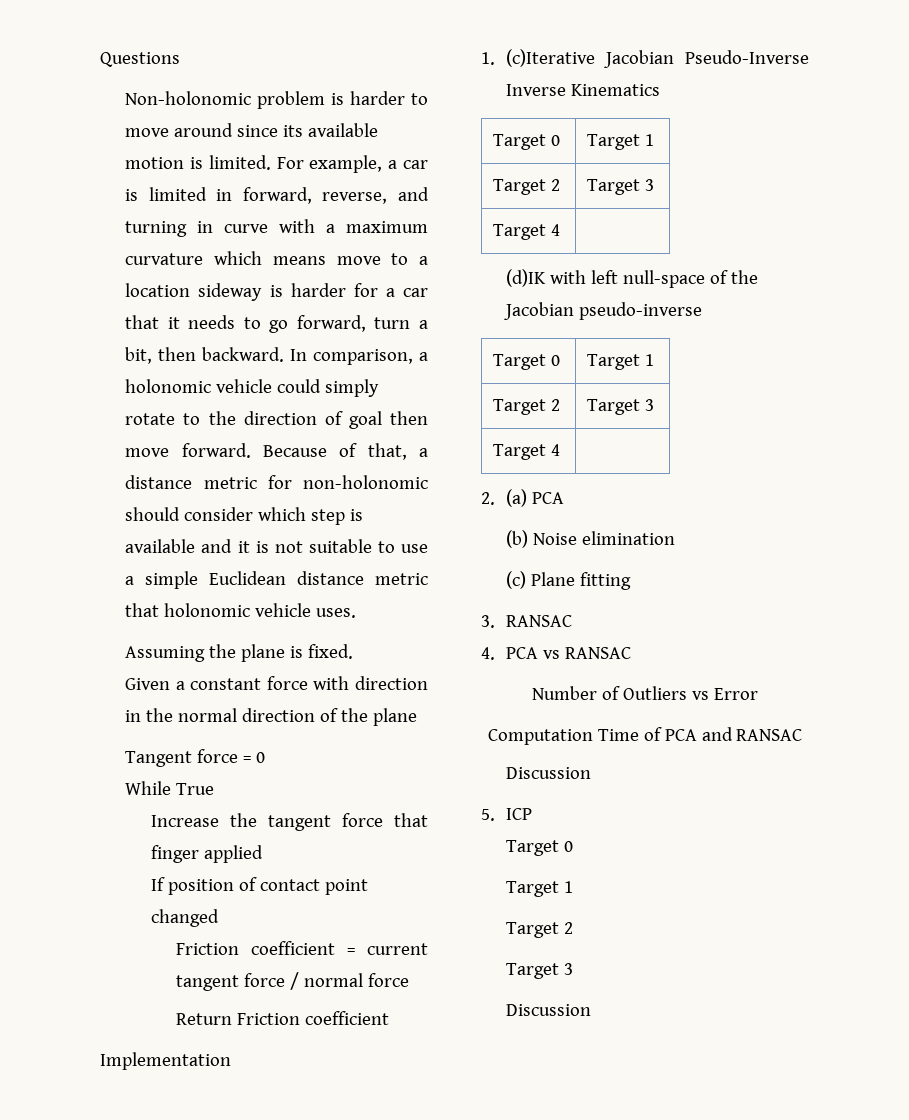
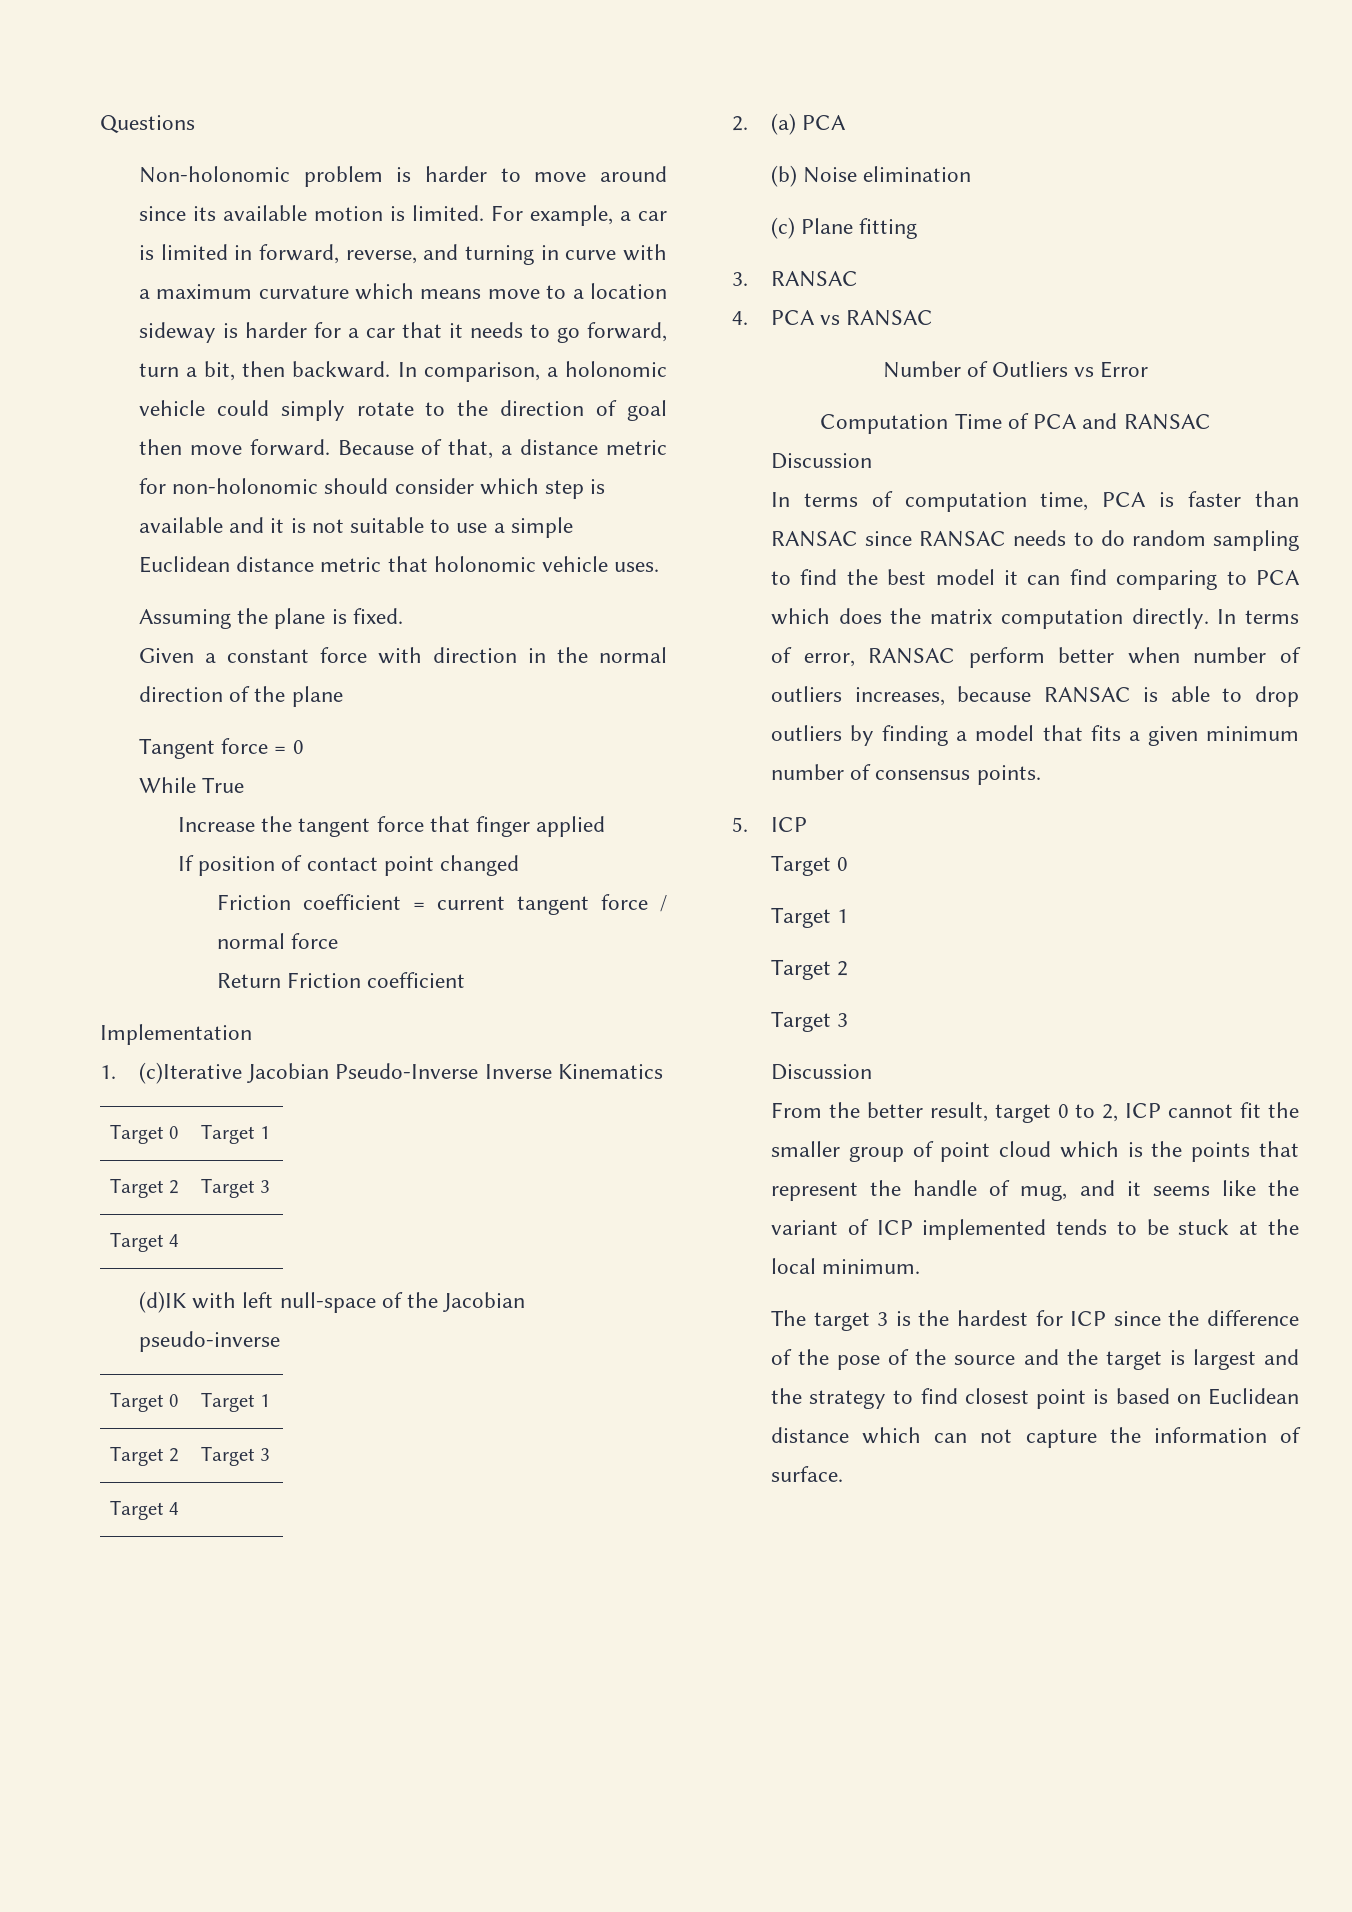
+ In terms of computation time, PCA is faster than RANSAC since RANSAC needs to do random sampling to find the best model it can find comparing to PCA which does the matrix computation directly. In terms of error, RANSAC perform better when number of outliers increases, because RANSAC is able to drop outliers by finding a model that fits a given minimum number of consensus points.
+ From the better result, target 0 to 2, ICP cannot fit the smaller group of point cloud which is the points that represent the handle of mug, and it seems like the variant of ICP implemented tends to be stuck at the local minimum.
+ The target 3 is the hardest for ICP since the difference of the pose of the source and the target is largest and the strategy to find closest point is based on Euclidean distance which can not capture the information of surface.

